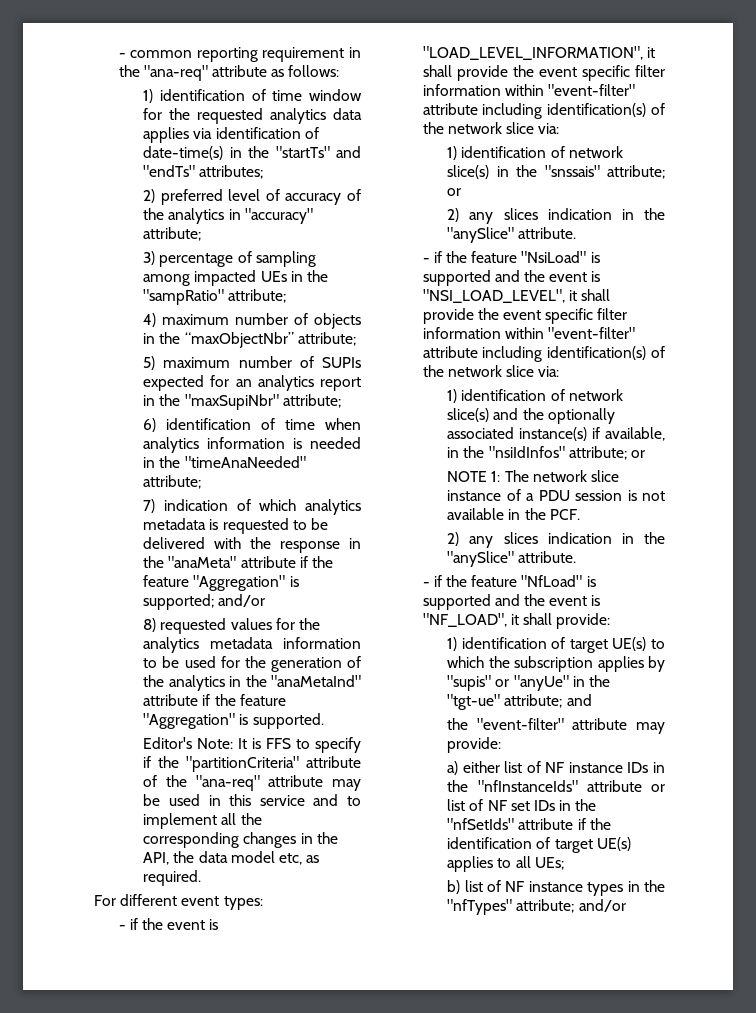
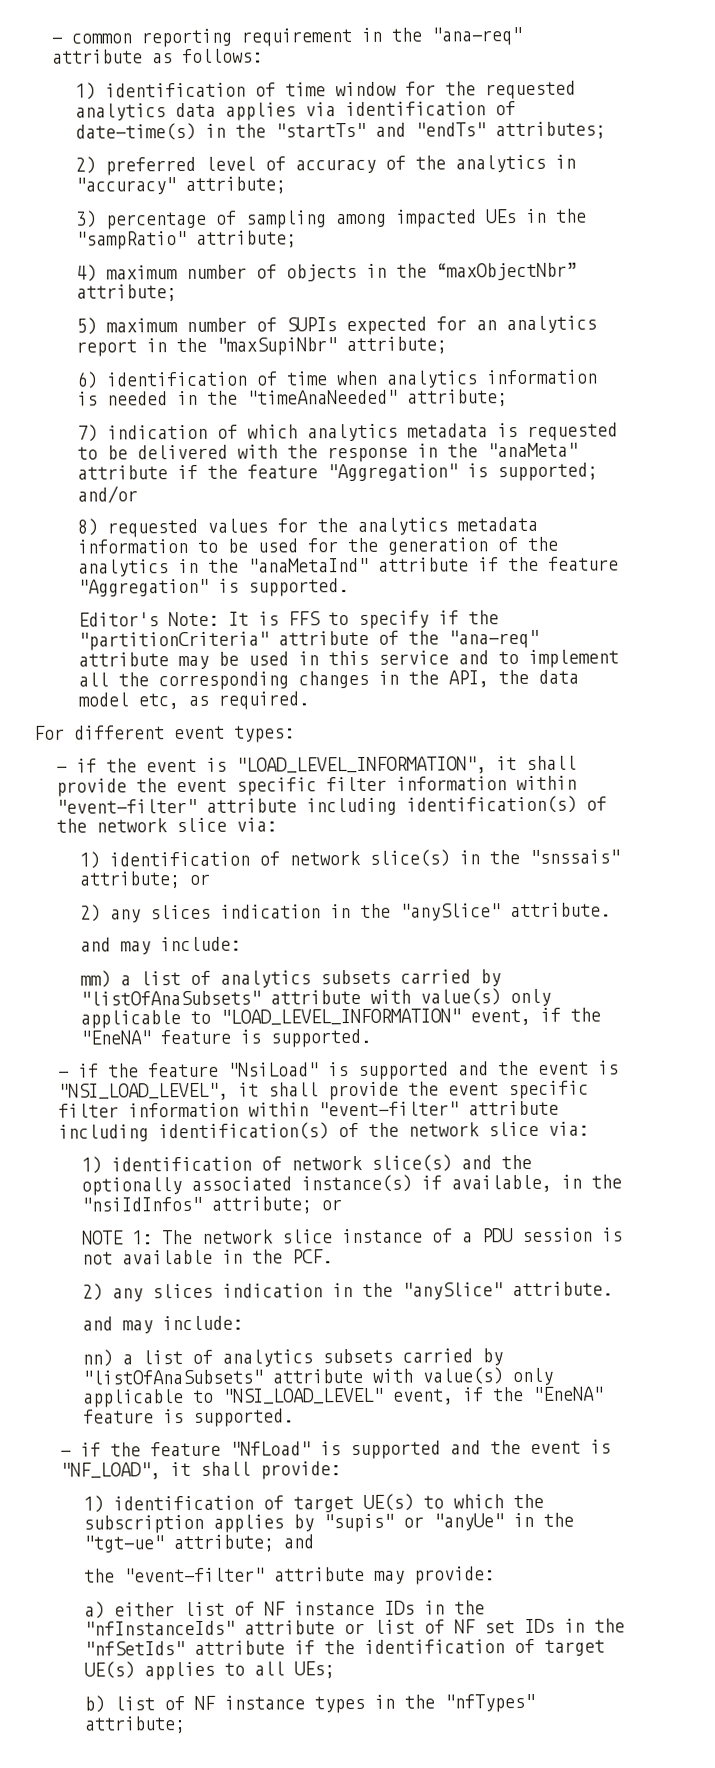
  1) identification of network slice(s) in the "snssais" attribute; or
  2) any slices indication in the "anySlice" attribute.
+ and may include:
+ mm) a list of analytics subsets carried by "listOfAnaSubsets" attribute with value(s) only applicable to "LOAD_LEVEL_INFORMATION" event, if the "EneNA" feature is supported.
  NOTE 1: The network slice instance of a PDU session is not available in the PCF.
  2) any slices indication in the "anySlice" attribute.
+ and may include:
+ nn) a list of analytics subsets carried by "listOfAnaSubsets" attribute with value(s) only applicable to "NSI_LOAD_LEVEL" event, if the "EneNA" feature is supported.
- b) list of NF instance types in the "nfTypes" attribute; and/or
+ b) list of NF instance types in the "nfTypes" attribute;

